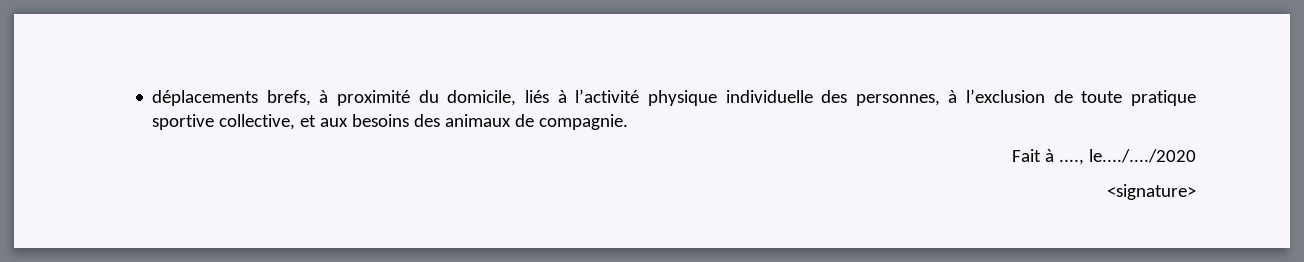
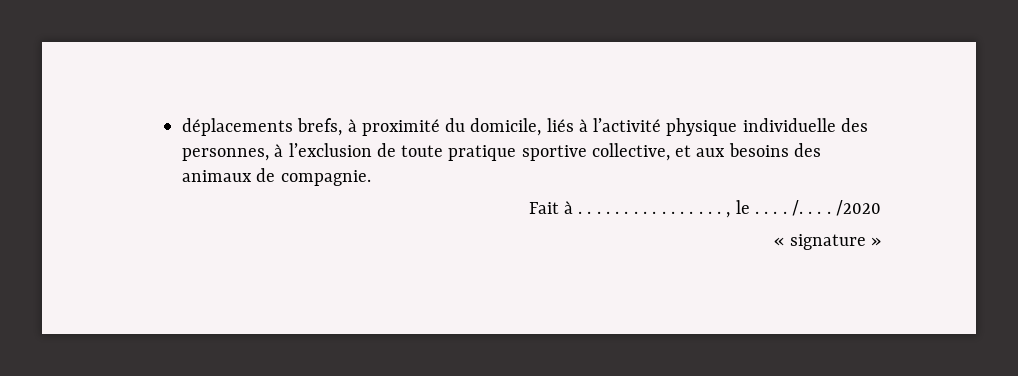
- Fait à ...., le..../..../2020
- <signature>
+ Fait à . . . . . . . . . . . . . . . . , le . . . . /. . . . /2020
+ « signature »

